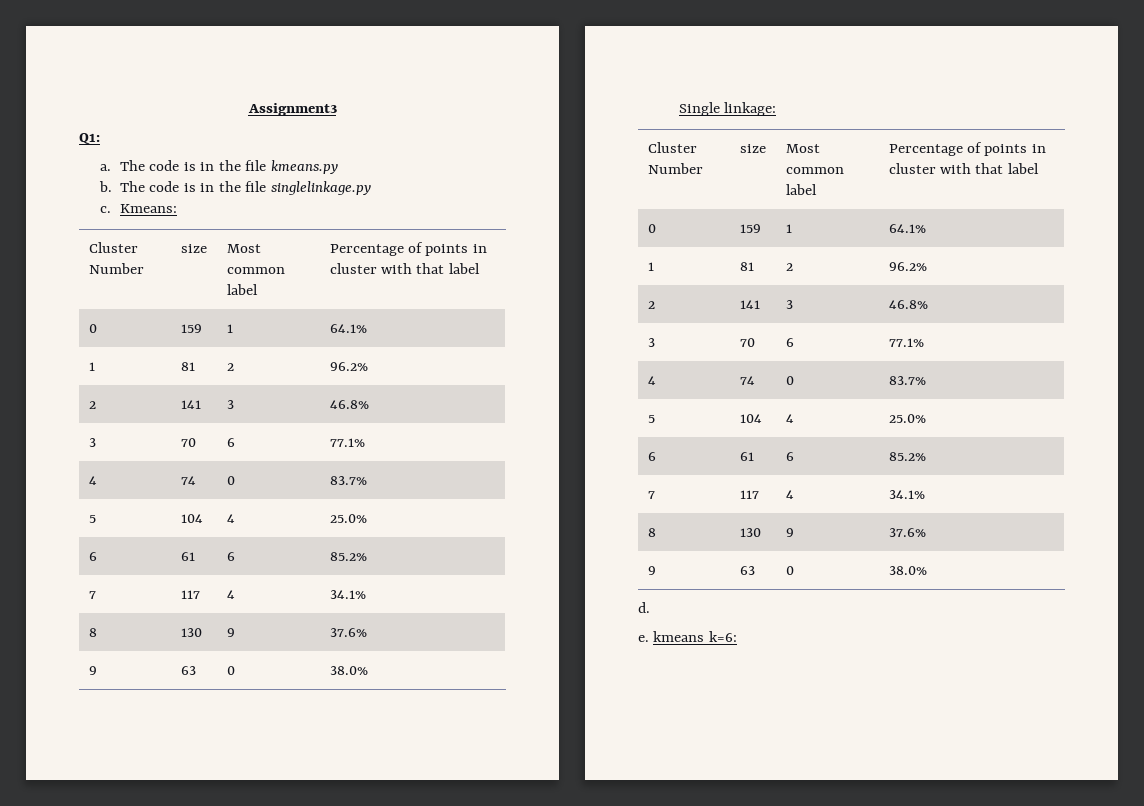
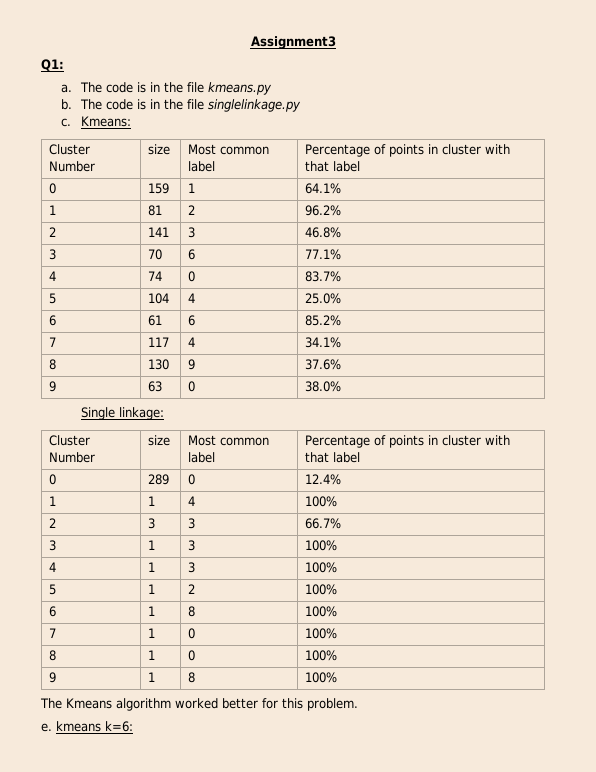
  Single linkage:
  Cluster Number | size | Most common label | Percentage of points in cluster with that label
- 0 | 159 | 1 | 64.1%
- 1 | 81 | 2 | 96.2%
- 2 | 141 | 3 | 46.8%
- 3 | 70 | 6 | 77.1%
- 4 | 74 | 0 | 83.7%
- 5 | 104 | 4 | 25.0%
- 6 | 61 | 6 | 85.2%
- 7 | 117 | 4 | 34.1%
- 8 | 130 | 9 | 37.6%
- 9 | 63 | 0 | 38.0%
- d.
+ 0 | 289 | 0 | 12.4%
+ 1 | 1 | 4 | 100%
+ 2 | 3 | 3 | 66.7%
+ 3 | 1 | 3 | 100%
+ 4 | 1 | 3 | 100%
+ 5 | 1 | 2 | 100%
+ 6 | 1 | 8 | 100%
+ 7 | 1 | 0 | 100%
+ 8 | 1 | 0 | 100%
+ 9 | 1 | 8 | 100%
+ The Kmeans algorithm worked better for this problem.

